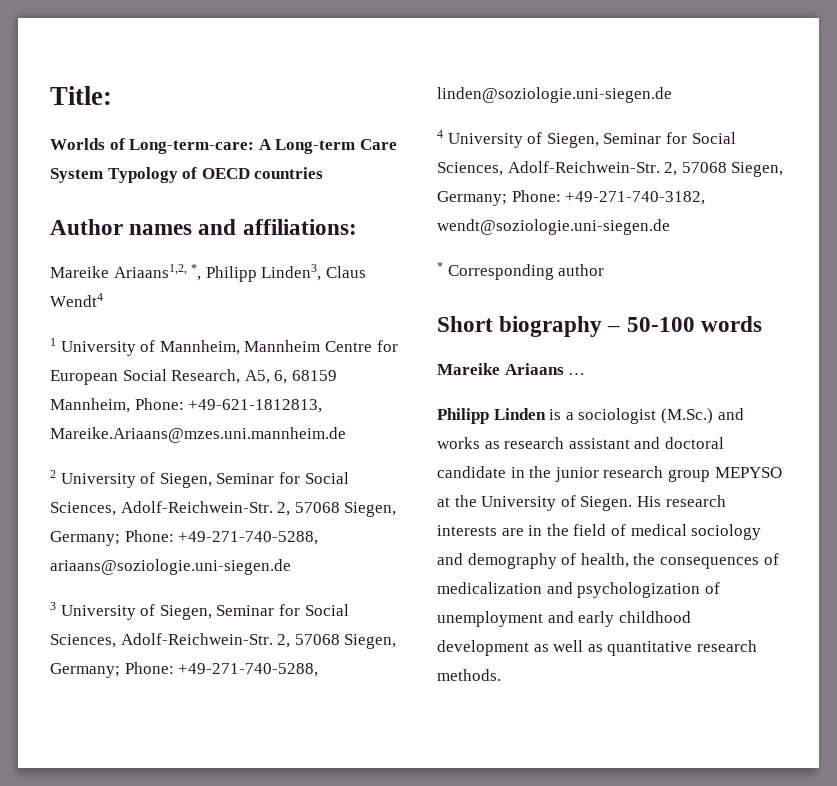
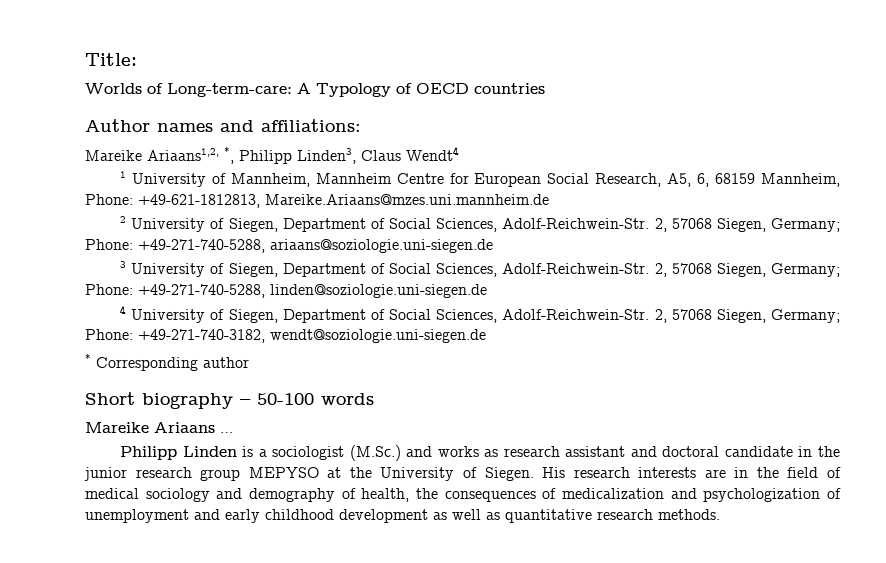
- Worlds of Long-term-care: A Long-term Care System Typology of OECD countries
+ Worlds of Long-term-care: A Typology of OECD countries
- 2 University of Siegen, Seminar for Social Sciences, Adolf-Reichwein-Str.
+ 2 University of Siegen, Department of Social Sciences, Adolf-Reichwein-Str.
- 3 University of Siegen, Seminar for Social Sciences, Adolf-Reichwein-Str.
+ 3 University of Siegen, Department of Social Sciences, Adolf-Reichwein-Str.
- 4 University of Siegen, Seminar for Social Sciences, Adolf-Reichwein-Str.
+ 4 University of Siegen, Department of Social Sciences, Adolf-Reichwein-Str.

